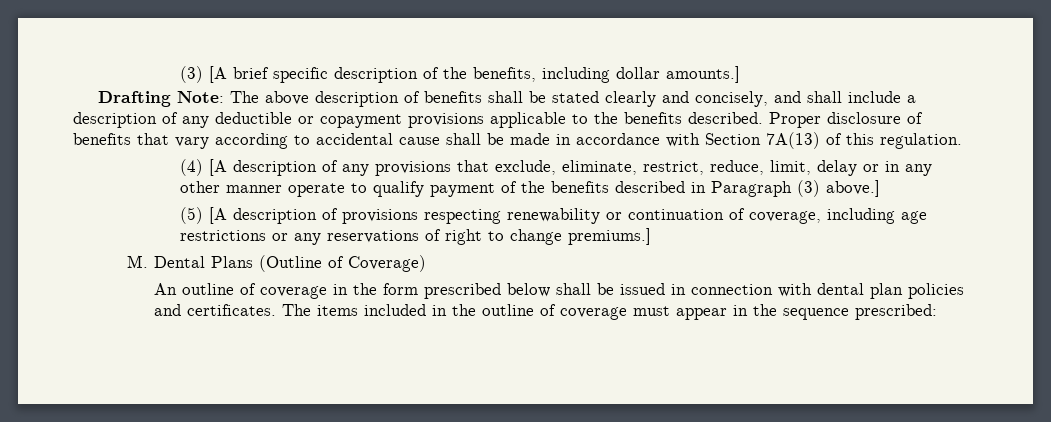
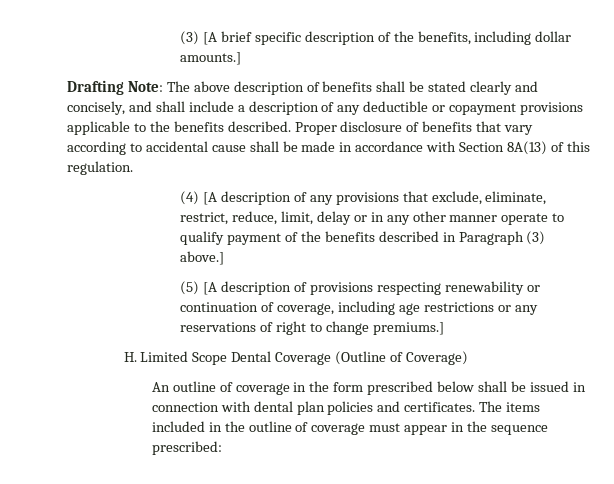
- Proper disclosure of benefits that vary according to accidental cause shall be made in accordance with Section 7A(13) of this regulation.
+ Proper disclosure of benefits that vary according to accidental cause shall be made in accordance with Section 8A(13) of this regulation.
- M. Dental Plans (Outline of Coverage)
+ H. Limited Scope Dental Coverage (Outline of Coverage)

